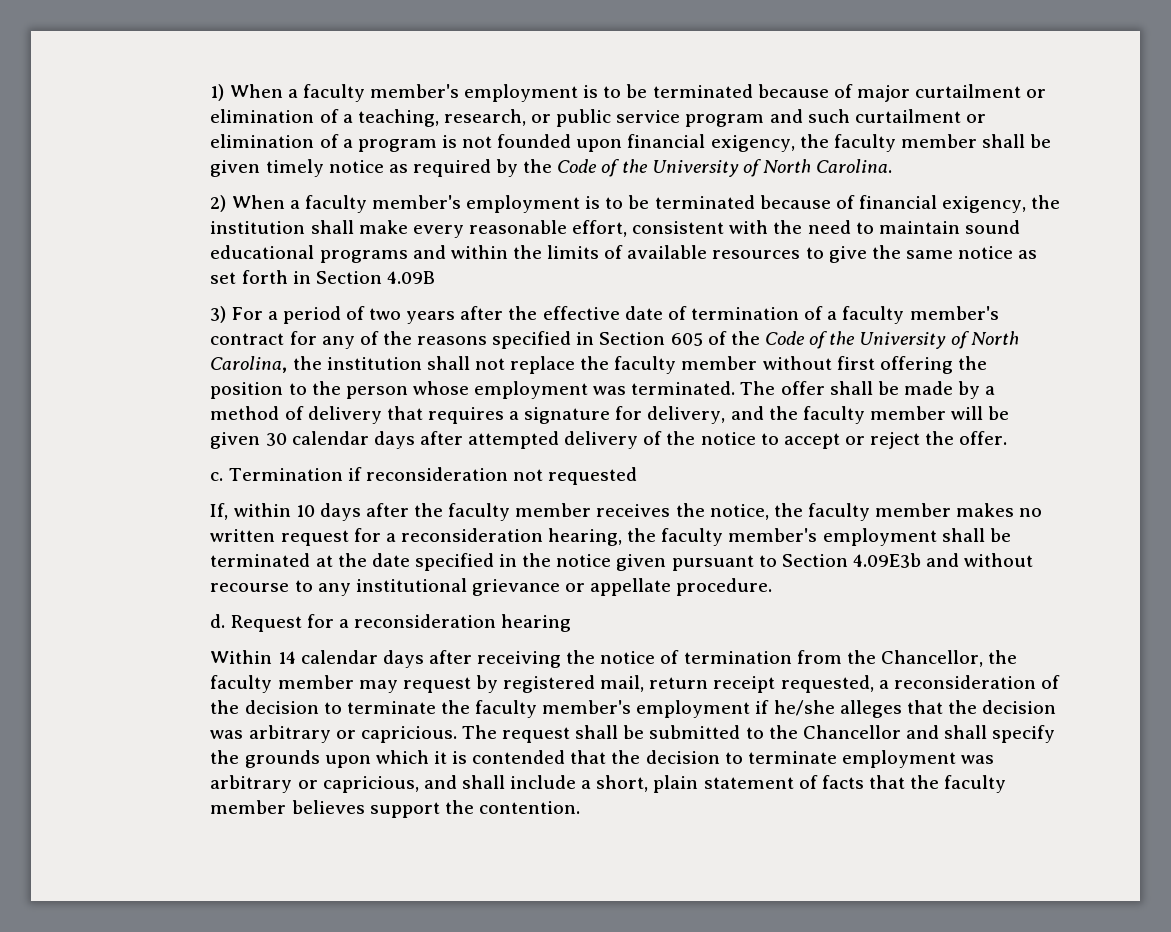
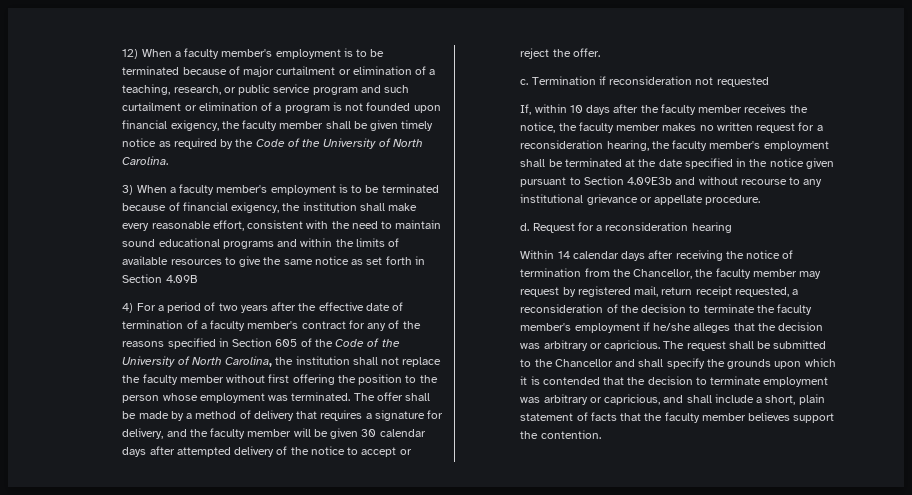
- 1) When a faculty member's employment is to be terminated because of major curtailment or elimination of a teaching, research, or public service program and such curtailment or elimination of a program is not founded upon financial exigency, the faculty member shall be given timely notice as required by the Code of the University of North Carolina.
+ 12) When a faculty member's employment is to be terminated because of major curtailment or elimination of a teaching, research, or public service program and such curtailment or elimination of a program is not founded upon financial exigency, the faculty member shall be given timely notice as required by the Code of the University of North Carolina.
- 2) When a faculty member's employment is to be terminated because of financial exigency, the institution shall make every reasonable effort, consistent with the need to maintain sound educational programs and within the limits of available resources to give the same notice as set forth in Section 4.09B
+ 3) When a faculty member's employment is to be terminated because of financial exigency, the institution shall make every reasonable effort, consistent with the need to maintain sound educational programs and within the limits of available resources to give the same notice as set forth in Section 4.09B
- 3) For a period of two years after the effective date of termination of a faculty member's contract for any of the reasons specified in Section 605 of the Code of the University of North Carolina, the institution shall not replace the faculty member without first offering the position to the person whose employment was terminated.
+ 4) For a period of two years after the effective date of termination of a faculty member's contract for any of the reasons specified in Section 605 of the Code of the University of North Carolina, the institution shall not replace the faculty member without first offering the position to the person whose employment was terminated.

